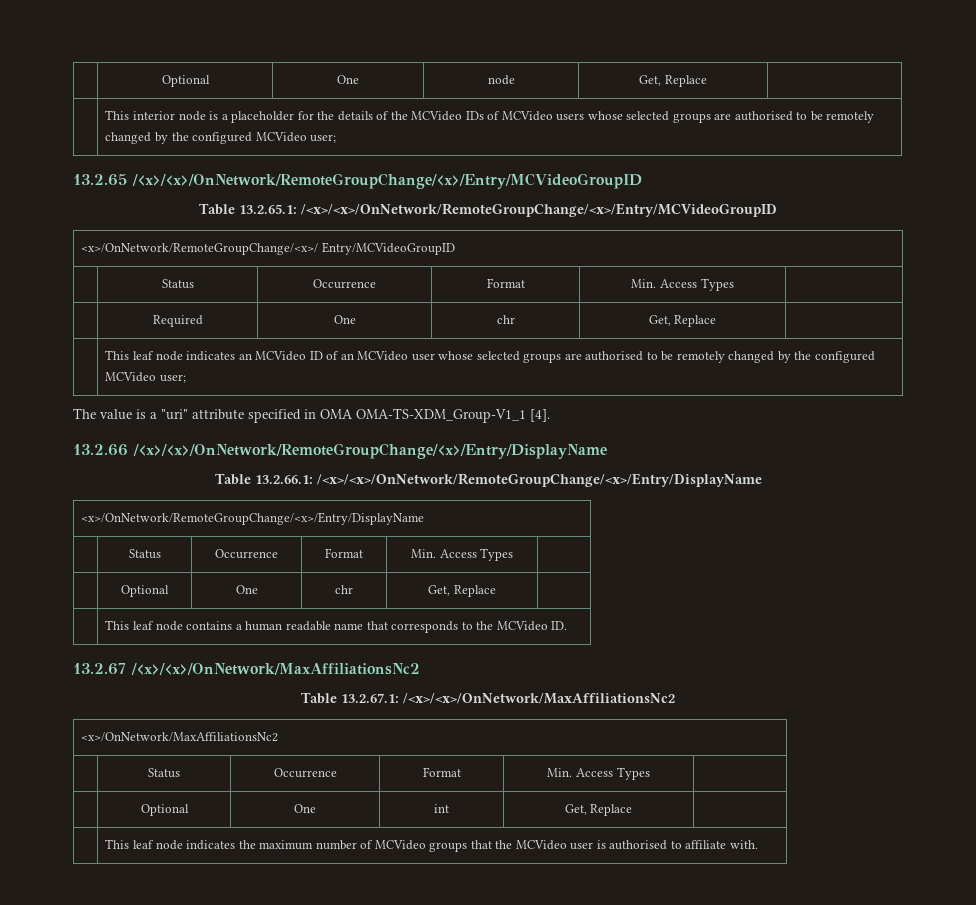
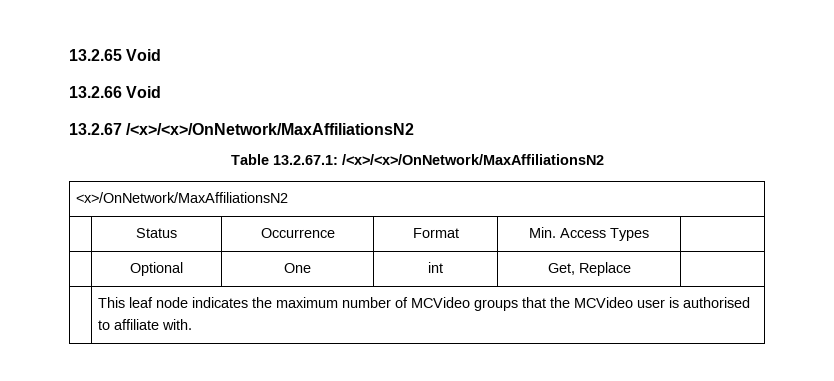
- | Optional | One | node | Get, Replace |
- | This interior node is a placeholder for the details of the MCVideo IDs of MCVideo users whose selected groups are authorised to be remotely changed by the configured MCVideo user;
- 13.2.65 /<x>/<x>/OnNetwork/RemoteGroupChange/<x>/Entry/MCVideoGroupID
- Table 13.2.65.1: /<x>/<x>/OnNetwork/RemoteGroupChange/<x>/Entry/MCVideoGroupID
- <x>/OnNetwork/RemoteGroupChange/<x>/ Entry/MCVideoGroupID
- | Status | Occurrence | Format | Min. Access Types |
- | Required | One | chr | Get, Replace |
- | This leaf node indicates an MCVideo ID of an MCVideo user whose selected groups are authorised to be remotely changed by the configured MCVideo user;
- The value is a "uri" attribute specified in OMA OMA-TS-XDM_Group-V1_1 [4].
- 13.2.66 /<x>/<x>/OnNetwork/RemoteGroupChange/<x>/Entry/DisplayName
- Table 13.2.66.1: /<x>/<x>/OnNetwork/RemoteGroupChange/<x>/Entry/DisplayName
- <x>/OnNetwork/RemoteGroupChange/<x>/Entry/DisplayName
- | Status | Occurrence | Format | Min. Access Types |
- | Optional | One | chr | Get, Replace |
- | This leaf node contains a human readable name that corresponds to the MCVideo ID.
+ 13.2.65 Void
+ 13.2.66 Void
- 13.2.67 /<x>/<x>/OnNetwork/MaxAffiliationsNc2
+ 13.2.67 /<x>/<x>/OnNetwork/MaxAffiliationsN2
- Table 13.2.67.1: /<x>/<x>/OnNetwork/MaxAffiliationsNc2
- <x>/OnNetwork/MaxAffiliationsNc2
+ Table 13.2.67.1: /<x>/<x>/OnNetwork/MaxAffiliationsN2
+ <x>/OnNetwork/MaxAffiliationsN2

